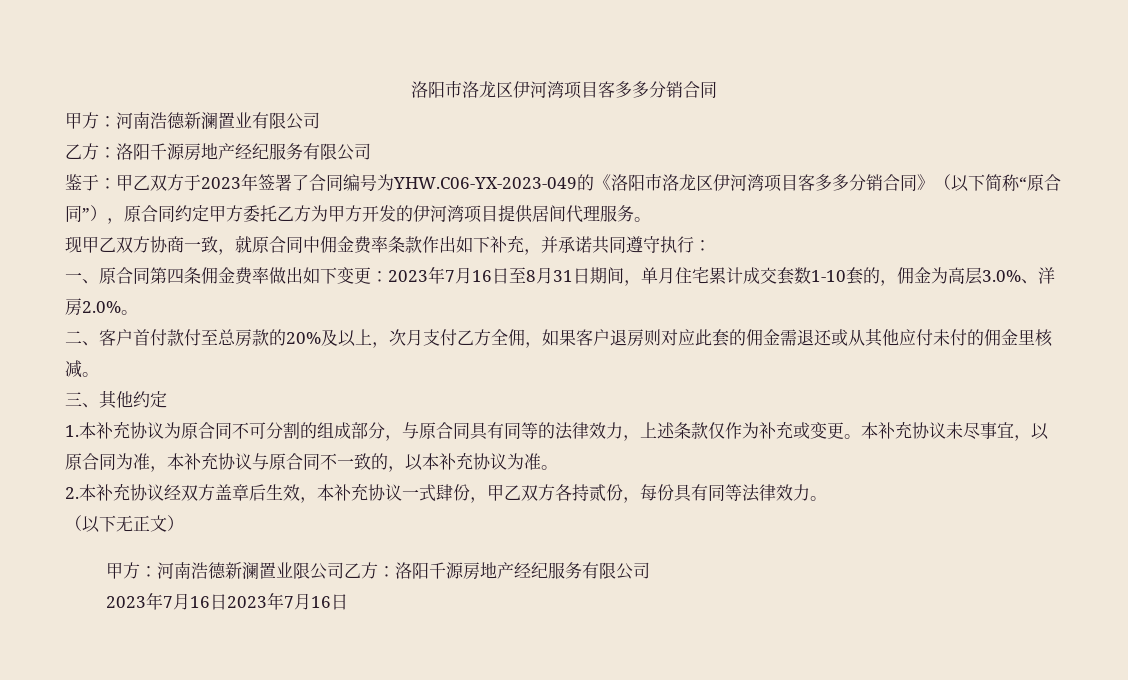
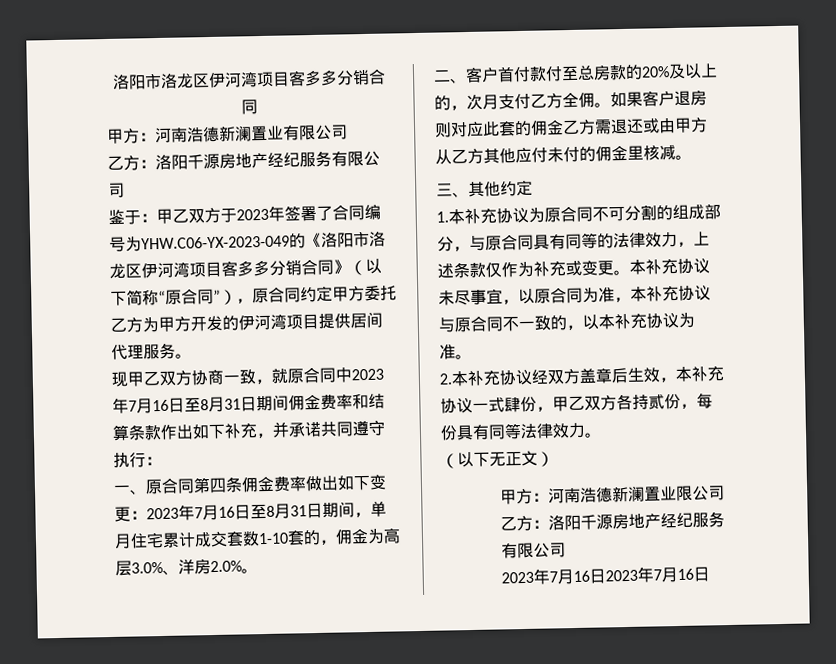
- 现甲乙双方协商一致，就原合同中佣金费率条款作出如下补充，并承诺共同遵守执行：
+ 现甲乙双方协商一致，就原合同中2023年7月16日至8月31日期间佣金费率和结算条款作出如下补充，并承诺共同遵守执行：
- 二、客户首付款付至总房款的20%及以上，次月支付乙方全佣，如果客户退房则对应此套的佣金需退还或从其他应付未付的佣金里核减。
+ 二、客户首付款付至总房款的20%及以上的，次月支付乙方全佣。如果客户退房则对应此套的佣金乙方需退还或由甲方从乙方其他应付未付的佣金里核减。

